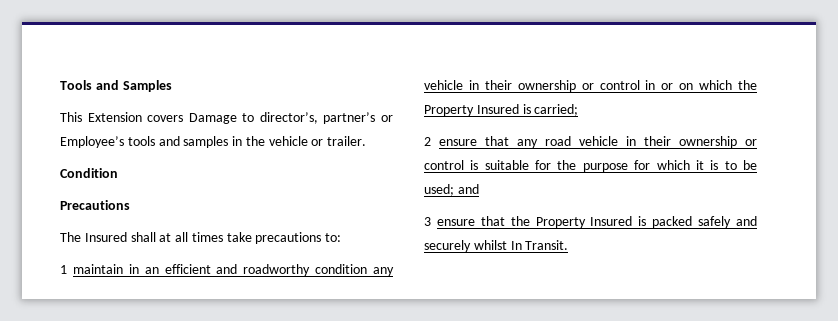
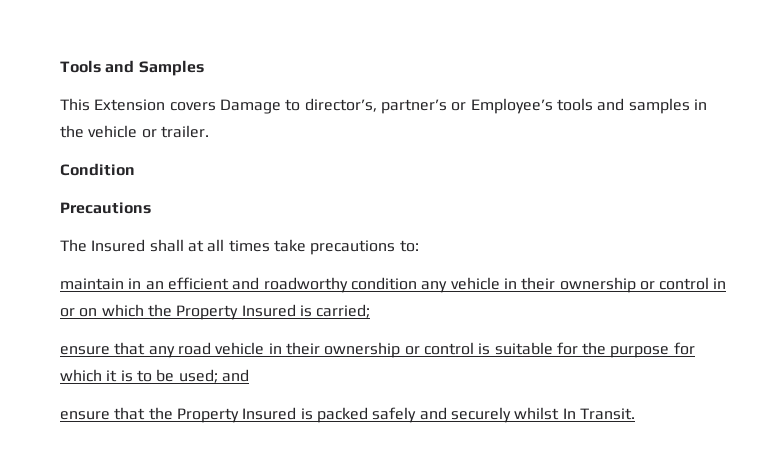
- 1 maintain in an efficient and roadworthy condition any vehicle in their ownership or control in or on which the Property Insured is carried;
+ maintain in an efficient and roadworthy condition any vehicle in their ownership or control in or on which the Property Insured is carried;
- 2 ensure that any road vehicle in their ownership or control is suitable for the purpose for which it is to be used; and
+ ensure that any road vehicle in their ownership or control is suitable for the purpose for which it is to be used; and
- 3 ensure that the Property Insured is packed safely and securely whilst In Transit.
+ ensure that the Property Insured is packed safely and securely whilst In Transit.

